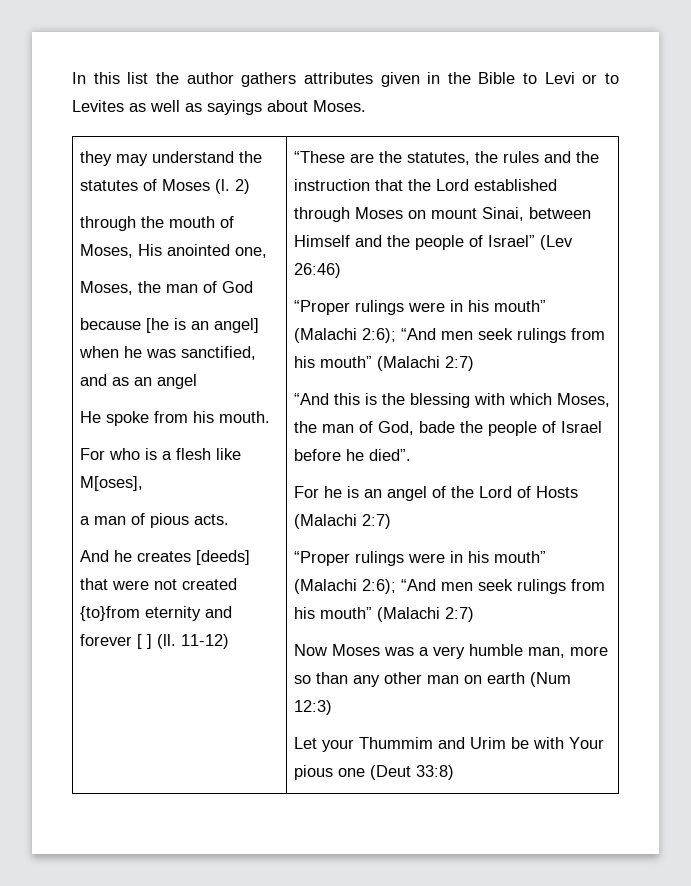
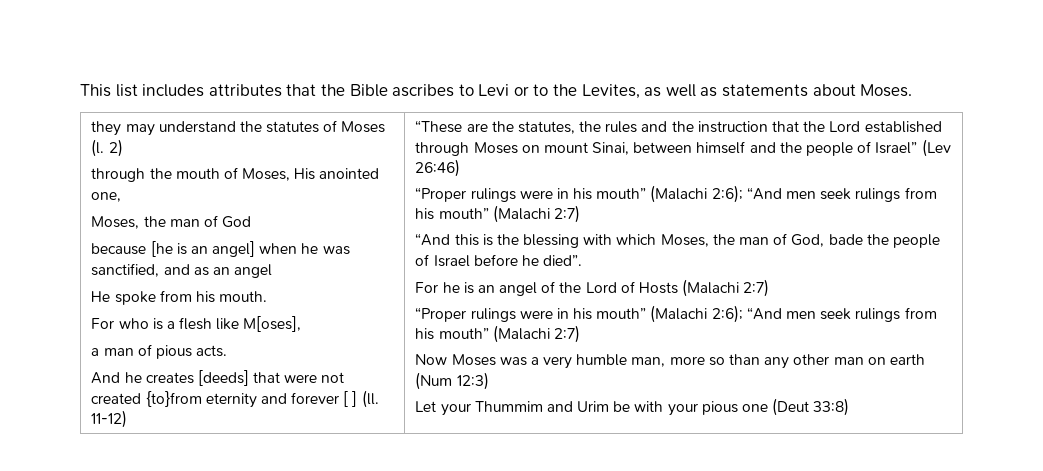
- In this list the author gathers attributes given in the Bible to Levi or to Levites as well as sayings about Moses.
+ This list includes attributes that the Bible ascribes to Levi or to the Levites, as well as statements about Moses.
- “These are the statutes, the rules and the instruction that the Lord established through Moses on mount Sinai, between Himself and the people of Israel” (Lev 26:46)
+ “These are the statutes, the rules and the instruction that the Lord established through Moses on mount Sinai, between himself and the people of Israel” (Lev 26:46)
- Let your Thummim and Urim be with Your pious one (Deut 33:8)
+ Let your Thummim and Urim be with your pious one (Deut 33:8)

